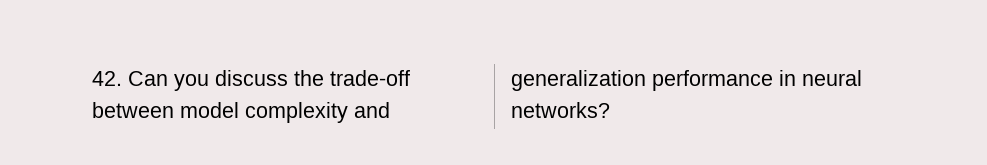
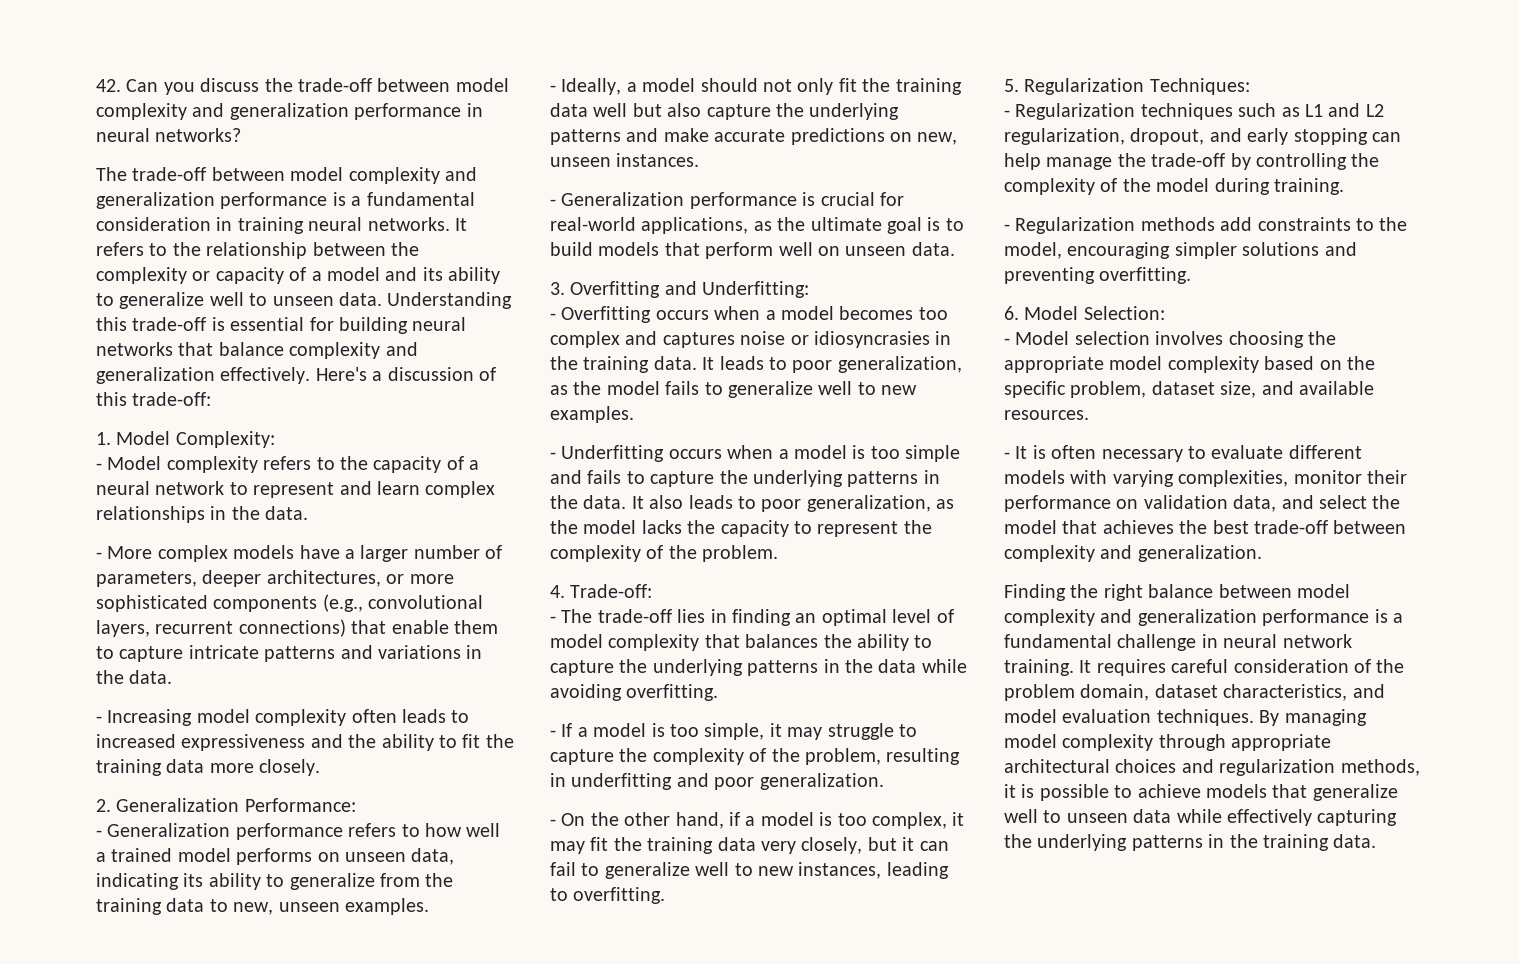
+ The trade-off between model complexity and generalization performance is a fundamental consideration in training neural networks. It refers to the relationship between the complexity or capacity of a model and its ability to generalize well to unseen data. Understanding this trade-off is essential for building neural networks that balance complexity and generalization effectively. Here's a discussion of this trade-off:
+ 1. Model Complexity:
+ - Model complexity refers to the capacity of a neural network to represent and learn complex relationships in the data.
+ - More complex models have a larger number of parameters, deeper architectures, or more sophisticated components (e.g., convolutional layers, recurrent connections) that enable them to capture intricate patterns and variations in the data.
+ - Increasing model complexity often leads to increased expressiveness and the ability to fit the training data more closely.
+ 2. Generalization Performance:
+ - Generalization performance refers to how well a trained model performs on unseen data, indicating its ability to generalize from the training data to new, unseen examples.
+ - Ideally, a model should not only fit the training data well but also capture the underlying patterns and make accurate predictions on new, unseen instances.
+ - Generalization performance is crucial for real-world applications, as the ultimate goal is to build models that perform well on unseen data.
+ 3. Overfitting and Underfitting:
+ - Overfitting occurs when a model becomes too complex and captures noise or idiosyncrasies in the training data. It leads to poor generalization, as the model fails to generalize well to new examples.
+ - Underfitting occurs when a model is too simple and fails to capture the underlying patterns in the data. It also leads to poor generalization, as the model lacks the capacity to represent the complexity of the problem.
+ 4. Trade-off:
+ - The trade-off lies in finding an optimal level of model complexity that balances the ability to capture the underlying patterns in the data while avoiding overfitting.
+ - If a model is too simple, it may struggle to capture the complexity of the problem, resulting in underfitting and poor generalization.
+ - On the other hand, if a model is too complex, it may fit the training data very closely, but it can fail to generalize well to new instances, leading to overfitting.
+ 5. Regularization Techniques:
+ - Regularization techniques such as L1 and L2 regularization, dropout, and early stopping can help manage the trade-off by controlling the complexity of the model during training.
+ - Regularization methods add constraints to the model, encouraging simpler solutions and preventing overfitting.
+ 6. Model Selection:
+ - Model selection involves choosing the appropriate model complexity based on the specific problem, dataset size, and available resources.
+ - It is often necessary to evaluate different models with varying complexities, monitor their performance on validation data, and select the model that achieves the best trade-off between complexity and generalization.
+ Finding the right balance between model complexity and generalization performance is a fundamental challenge in neural network training. It requires careful consideration of the problem domain, dataset characteristics, and model evaluation techniques. By managing model complexity through appropriate architectural choices and regularization methods, it is possible to achieve models that generalize well to unseen data while effectively capturing the underlying patterns in the training data.

